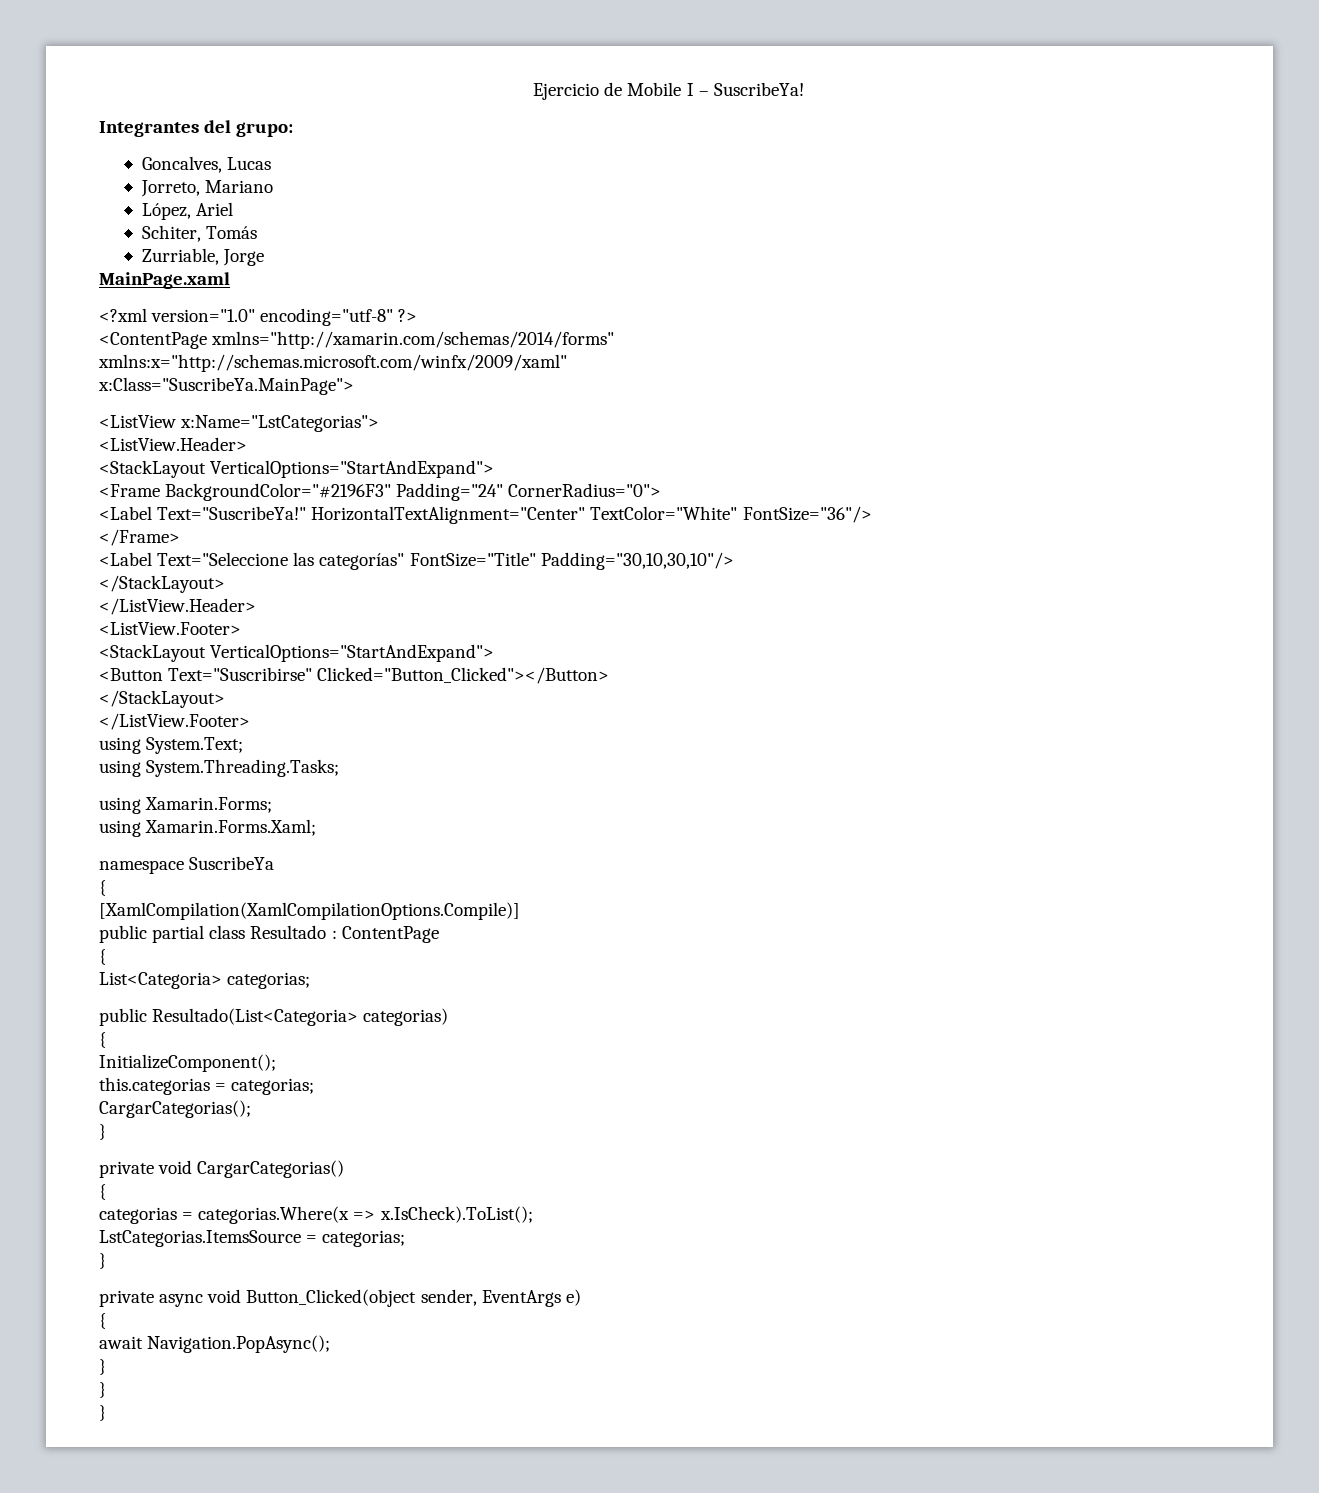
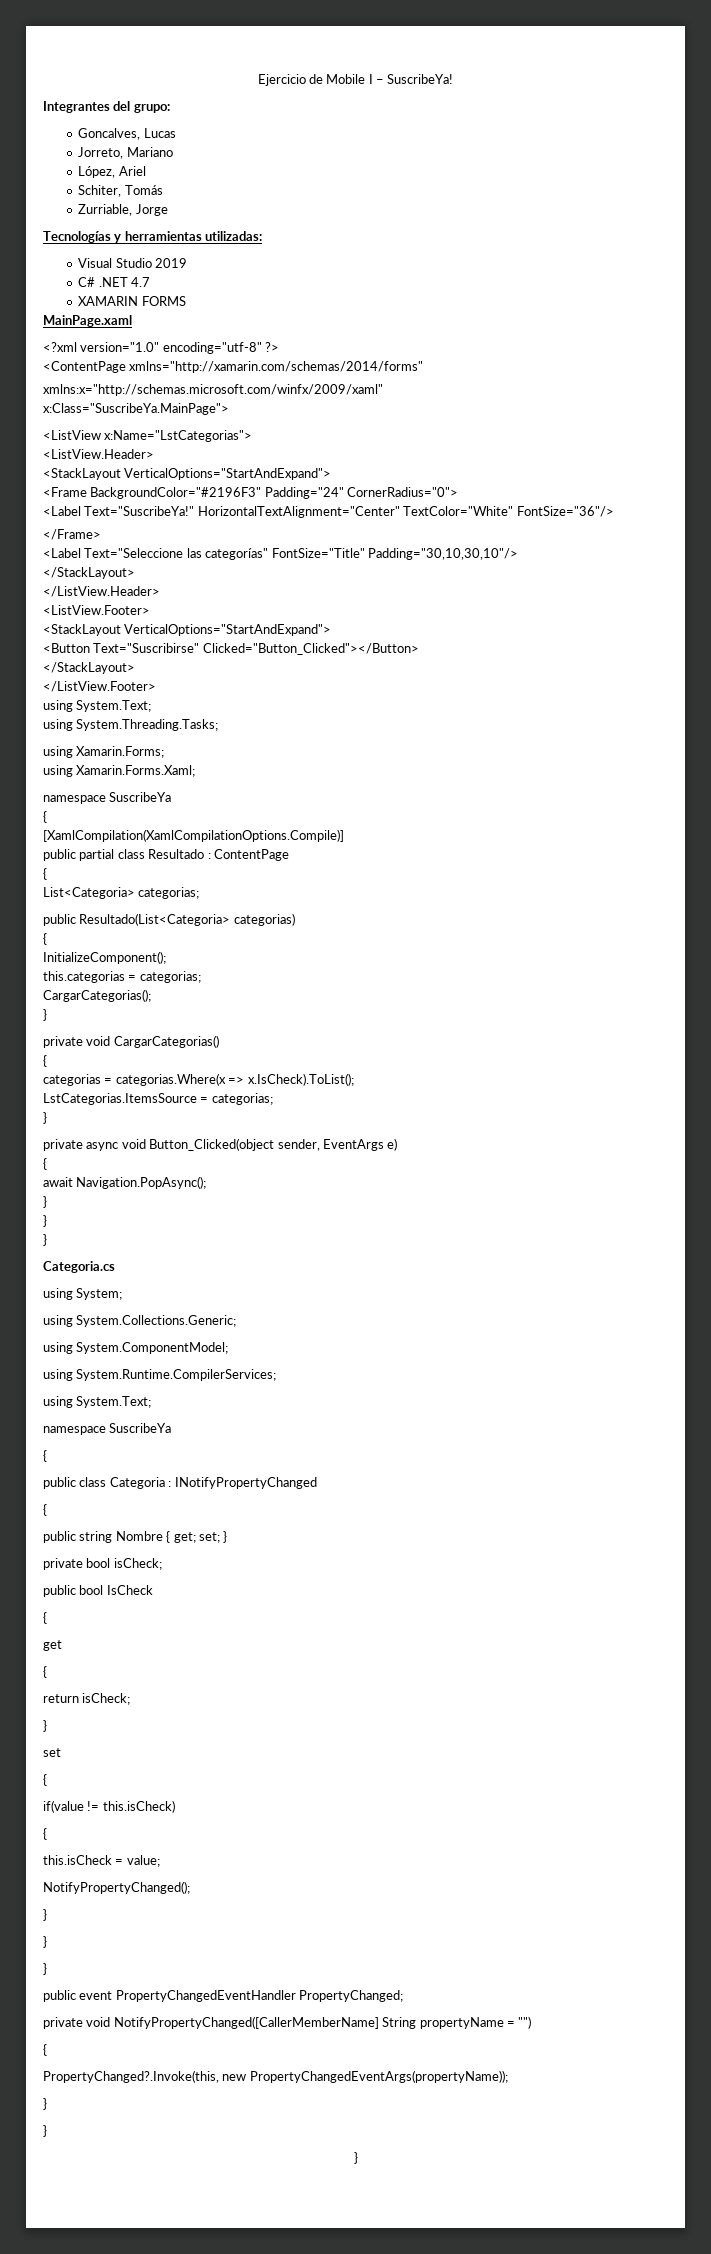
+ Tecnologías y herramientas utilizadas:
+ Visual Studio 2019
+ C# .NET 4.7
+ XAMARIN FORMS
+ Categoria.cs
+ using System;
+ using System.Collections.Generic;
+ using System.ComponentModel;
+ using System.Runtime.CompilerServices;
+ using System.Text;
+ namespace SuscribeYa
+ {
+ public class Categoria : INotifyPropertyChanged
+ {
+ public string Nombre { get; set; }
+ private bool isCheck;
+ public bool IsCheck
+ {
+ get
+ {
+ return isCheck;
+ }
+ set
+ {
+ if(value != this.isCheck)
+ {
+ this.isCheck = value;
+ NotifyPropertyChanged();
+ }
+ }
+ }
+ public event PropertyChangedEventHandler PropertyChanged;
+ private void NotifyPropertyChanged([CallerMemberName] String propertyName = "")
+ {
+ PropertyChanged?.Invoke(this, new PropertyChangedEventArgs(propertyName));
+ }
+ }
+ }

